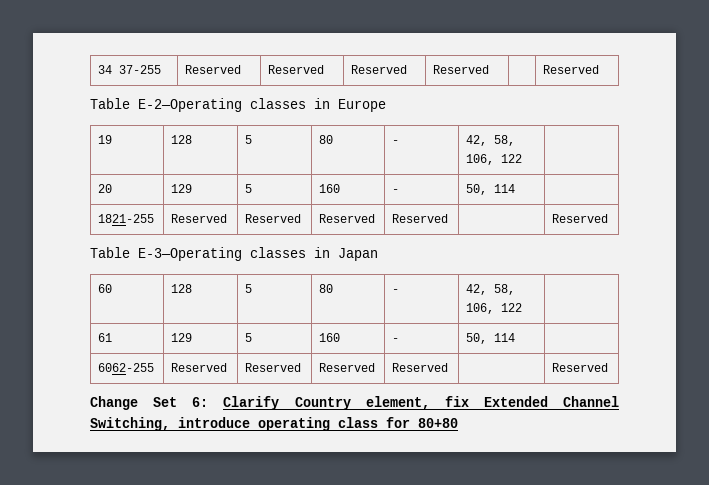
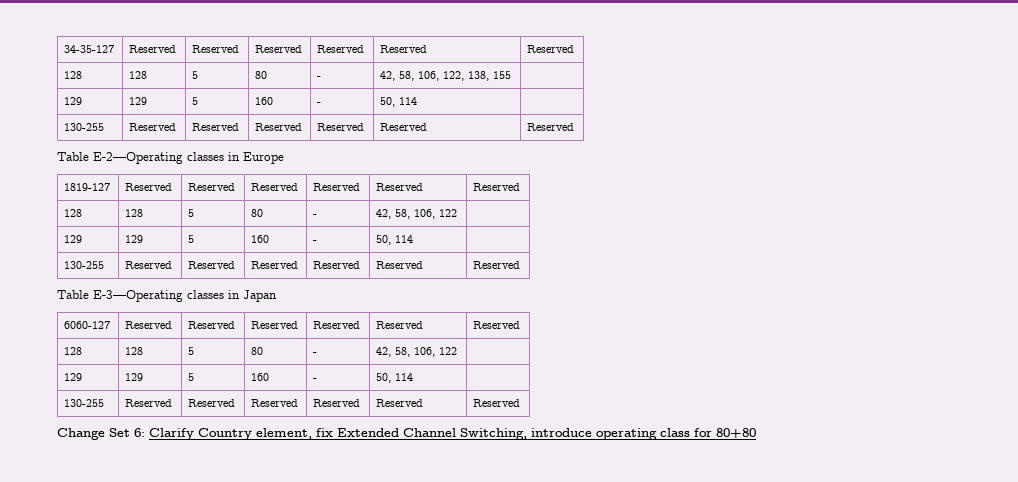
- 34 37-255 | Reserved | Reserved | Reserved | Reserved | | Reserved
+ 34-35-127 | Reserved | Reserved | Reserved | Reserved | Reserved | Reserved
+ 128 | 128 | 5 | 80 | - | 42, 58, 106, 122, 138, 155 |
+ 129 | 129 | 5 | 160 | - | 50, 114 |
+ 130-255 | Reserved | Reserved | Reserved | Reserved | Reserved | Reserved
- 19 | 128 | 5 | 80 | - | 42, 58, 106, 122 |
- 20 | 129 | 5 | 160 | - | 50, 114 |
- 1821-255 | Reserved | Reserved | Reserved | Reserved | | Reserved
+ 1819-127 | Reserved | Reserved | Reserved | Reserved | Reserved | Reserved
+ 128 | 128 | 5 | 80 | - | 42, 58, 106, 122 |
+ 129 | 129 | 5 | 160 | - | 50, 114 |
+ 130-255 | Reserved | Reserved | Reserved | Reserved | Reserved | Reserved
- 60 | 128 | 5 | 80 | - | 42, 58, 106, 122 |
- 61 | 129 | 5 | 160 | - | 50, 114 |
- 6062-255 | Reserved | Reserved | Reserved | Reserved | | Reserved
+ 6060-127 | Reserved | Reserved | Reserved | Reserved | Reserved | Reserved
+ 128 | 128 | 5 | 80 | - | 42, 58, 106, 122 |
+ 129 | 129 | 5 | 160 | - | 50, 114 |
+ 130-255 | Reserved | Reserved | Reserved | Reserved | Reserved | Reserved

